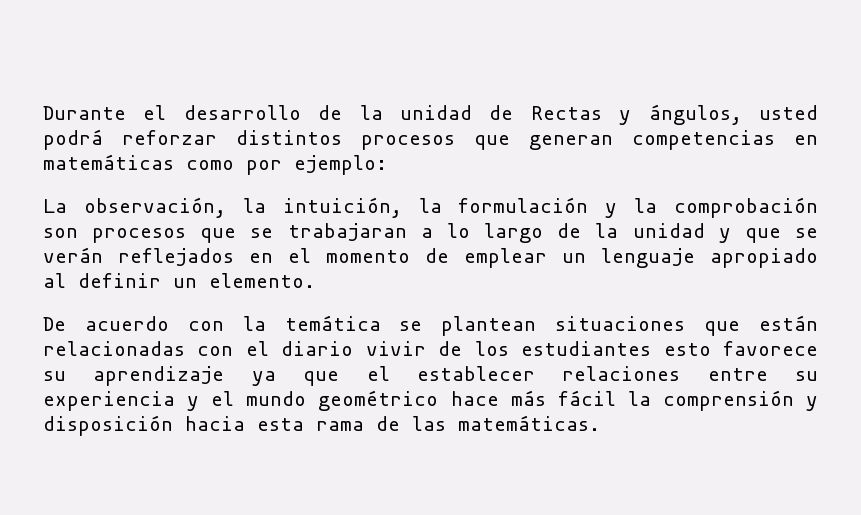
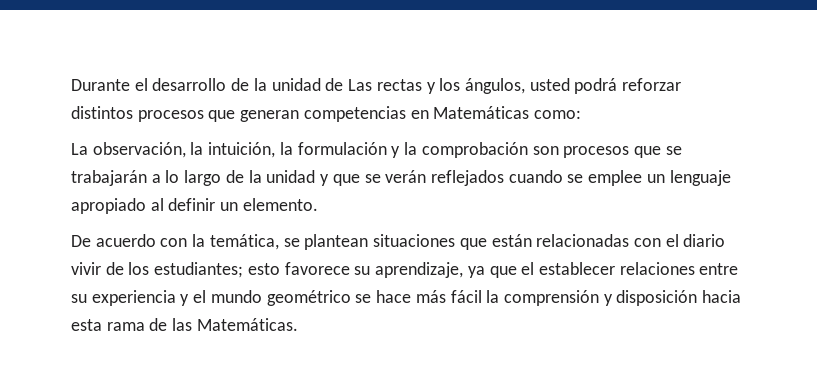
- Durante el desarrollo de la unidad de Rectas y ángulos, usted podrá reforzar distintos procesos que generan competencias en matemáticas como por ejemplo:
+ Durante el desarrollo de la unidad de Las rectas y los ángulos, usted podrá reforzar distintos procesos que generan competencias en Matemáticas como:
- La observación, la intuición, la formulación y la comprobación son procesos que se trabajaran a lo largo de la unidad y que se verán reflejados en el momento de emplear un lenguaje apropiado al definir un elemento.
+ La observación, la intuición, la formulación y la comprobación son procesos que se trabajarán a lo largo de la unidad y que se verán reflejados cuando se emplee un lenguaje apropiado al definir un elemento.
- De acuerdo con la temática se plantean situaciones que están relacionadas con el diario vivir de los estudiantes esto favorece su aprendizaje ya que el establecer relaciones entre su experiencia y el mundo geométrico hace más fácil la comprensión y disposición hacia esta rama de las matemáticas.
+ De acuerdo con la temática, se plantean situaciones que están relacionadas con el diario vivir de los estudiantes; esto favorece su aprendizaje, ya que el establecer relaciones entre su experiencia y el mundo geométrico se hace más fácil la comprensión y disposición hacia esta rama de las Matemáticas.

